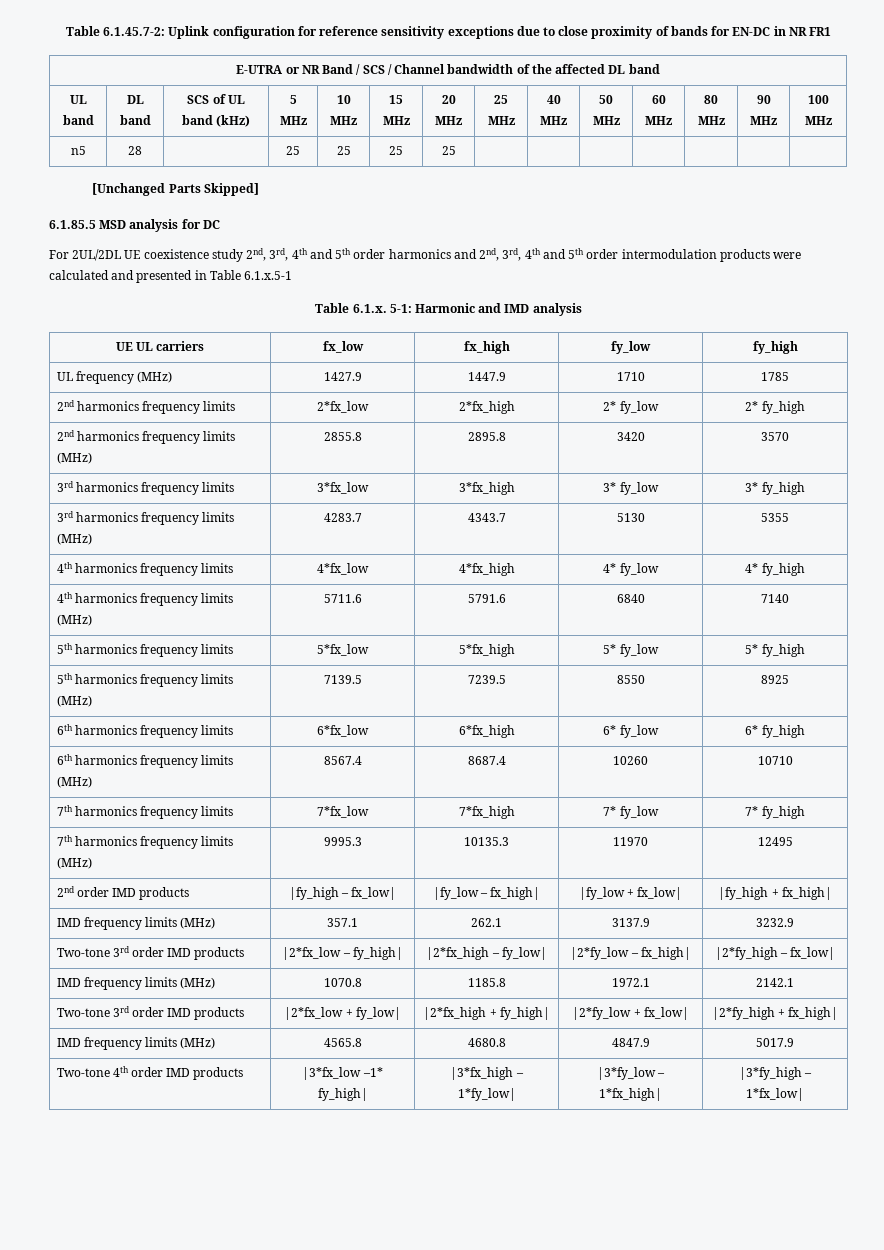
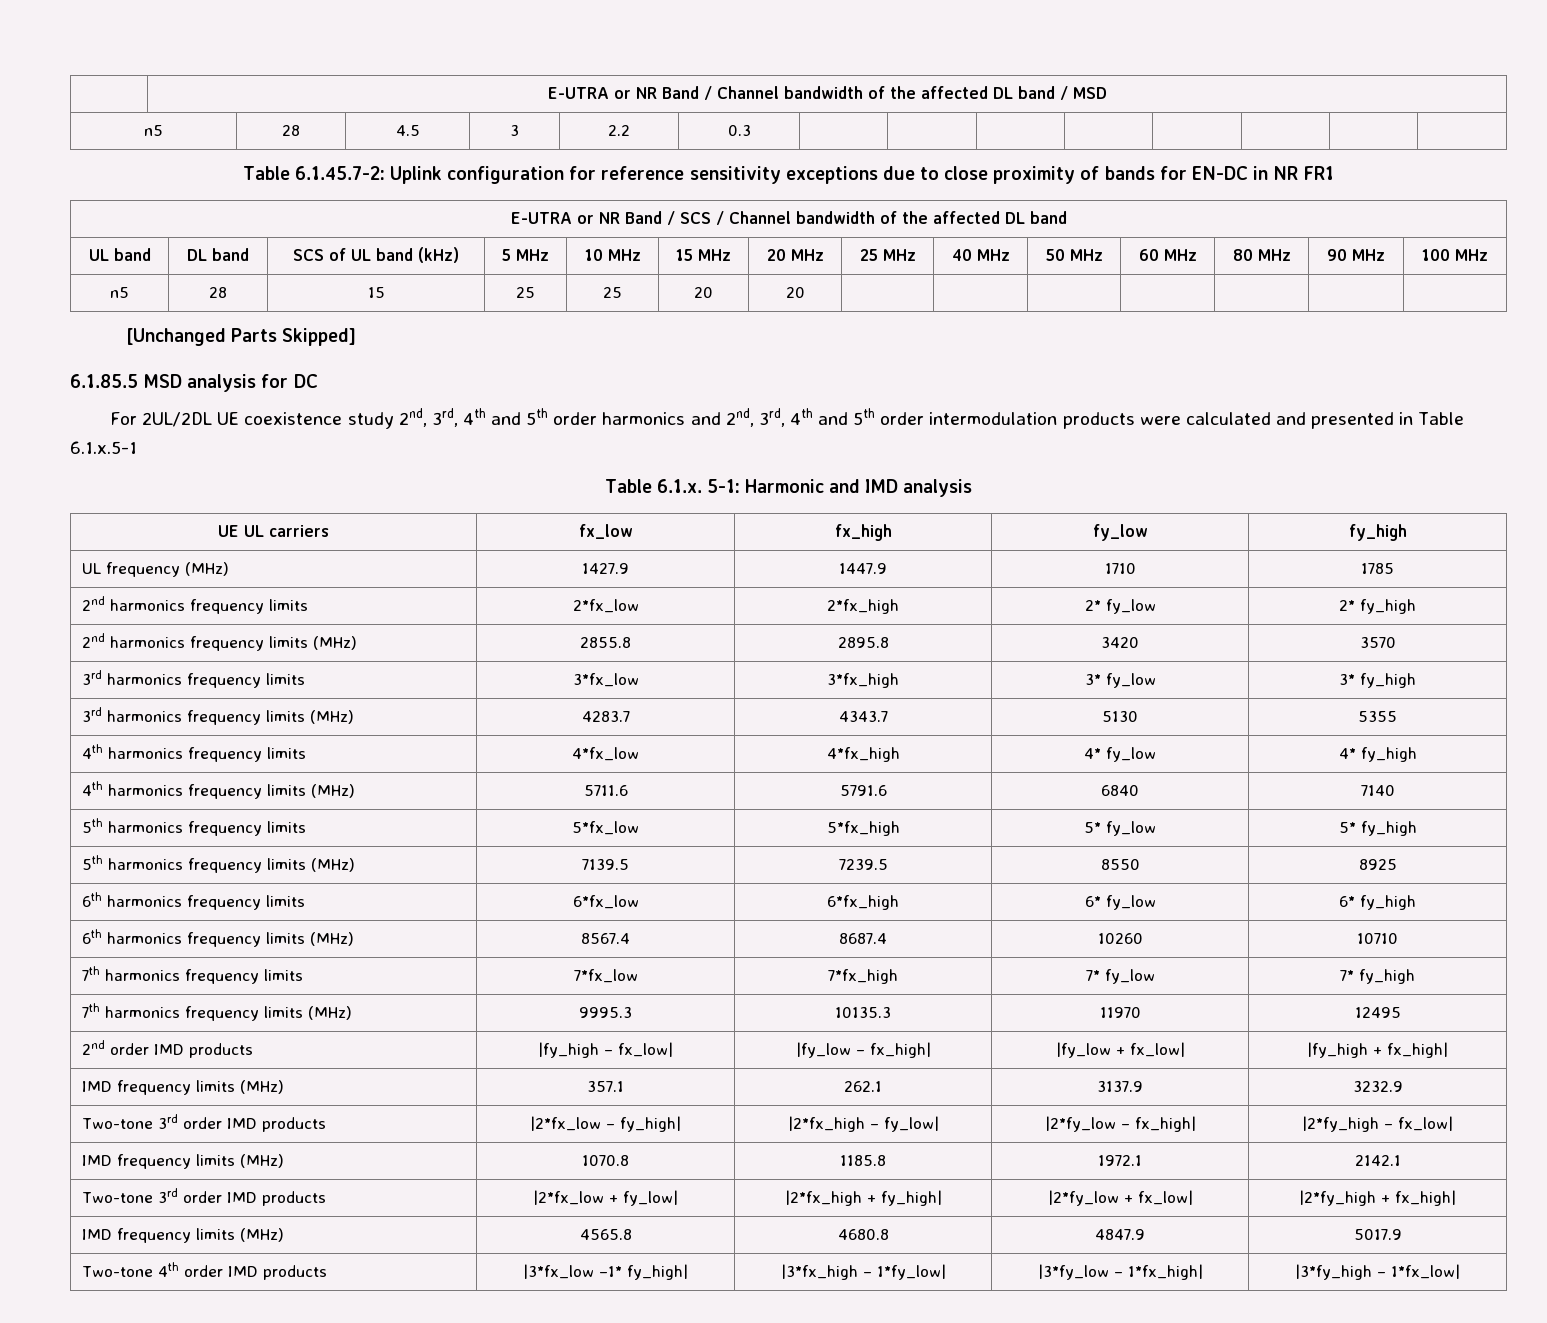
+ | E-UTRA or NR Band / Channel bandwidth of the affected DL band / MSD
+ n5 | 28 | 4.5 | 3 | 2.2 | 0.3 | | | | | | | |
- n5 | 28 | | 25 | 25 | 25 | 25 | | | | | | |
+ n5 | 28 | 15 | 25 | 25 | 20 | 20 | | | | | | |

